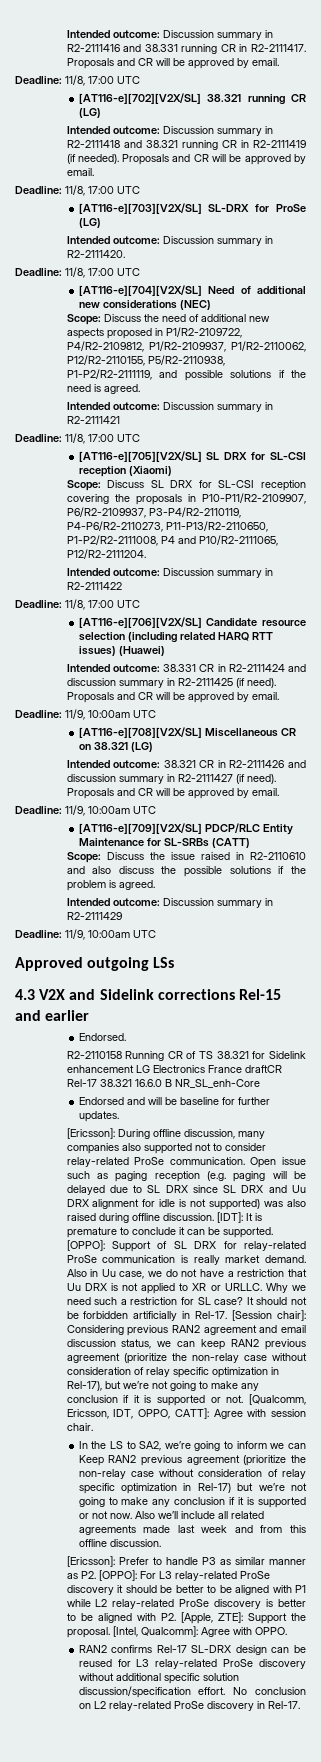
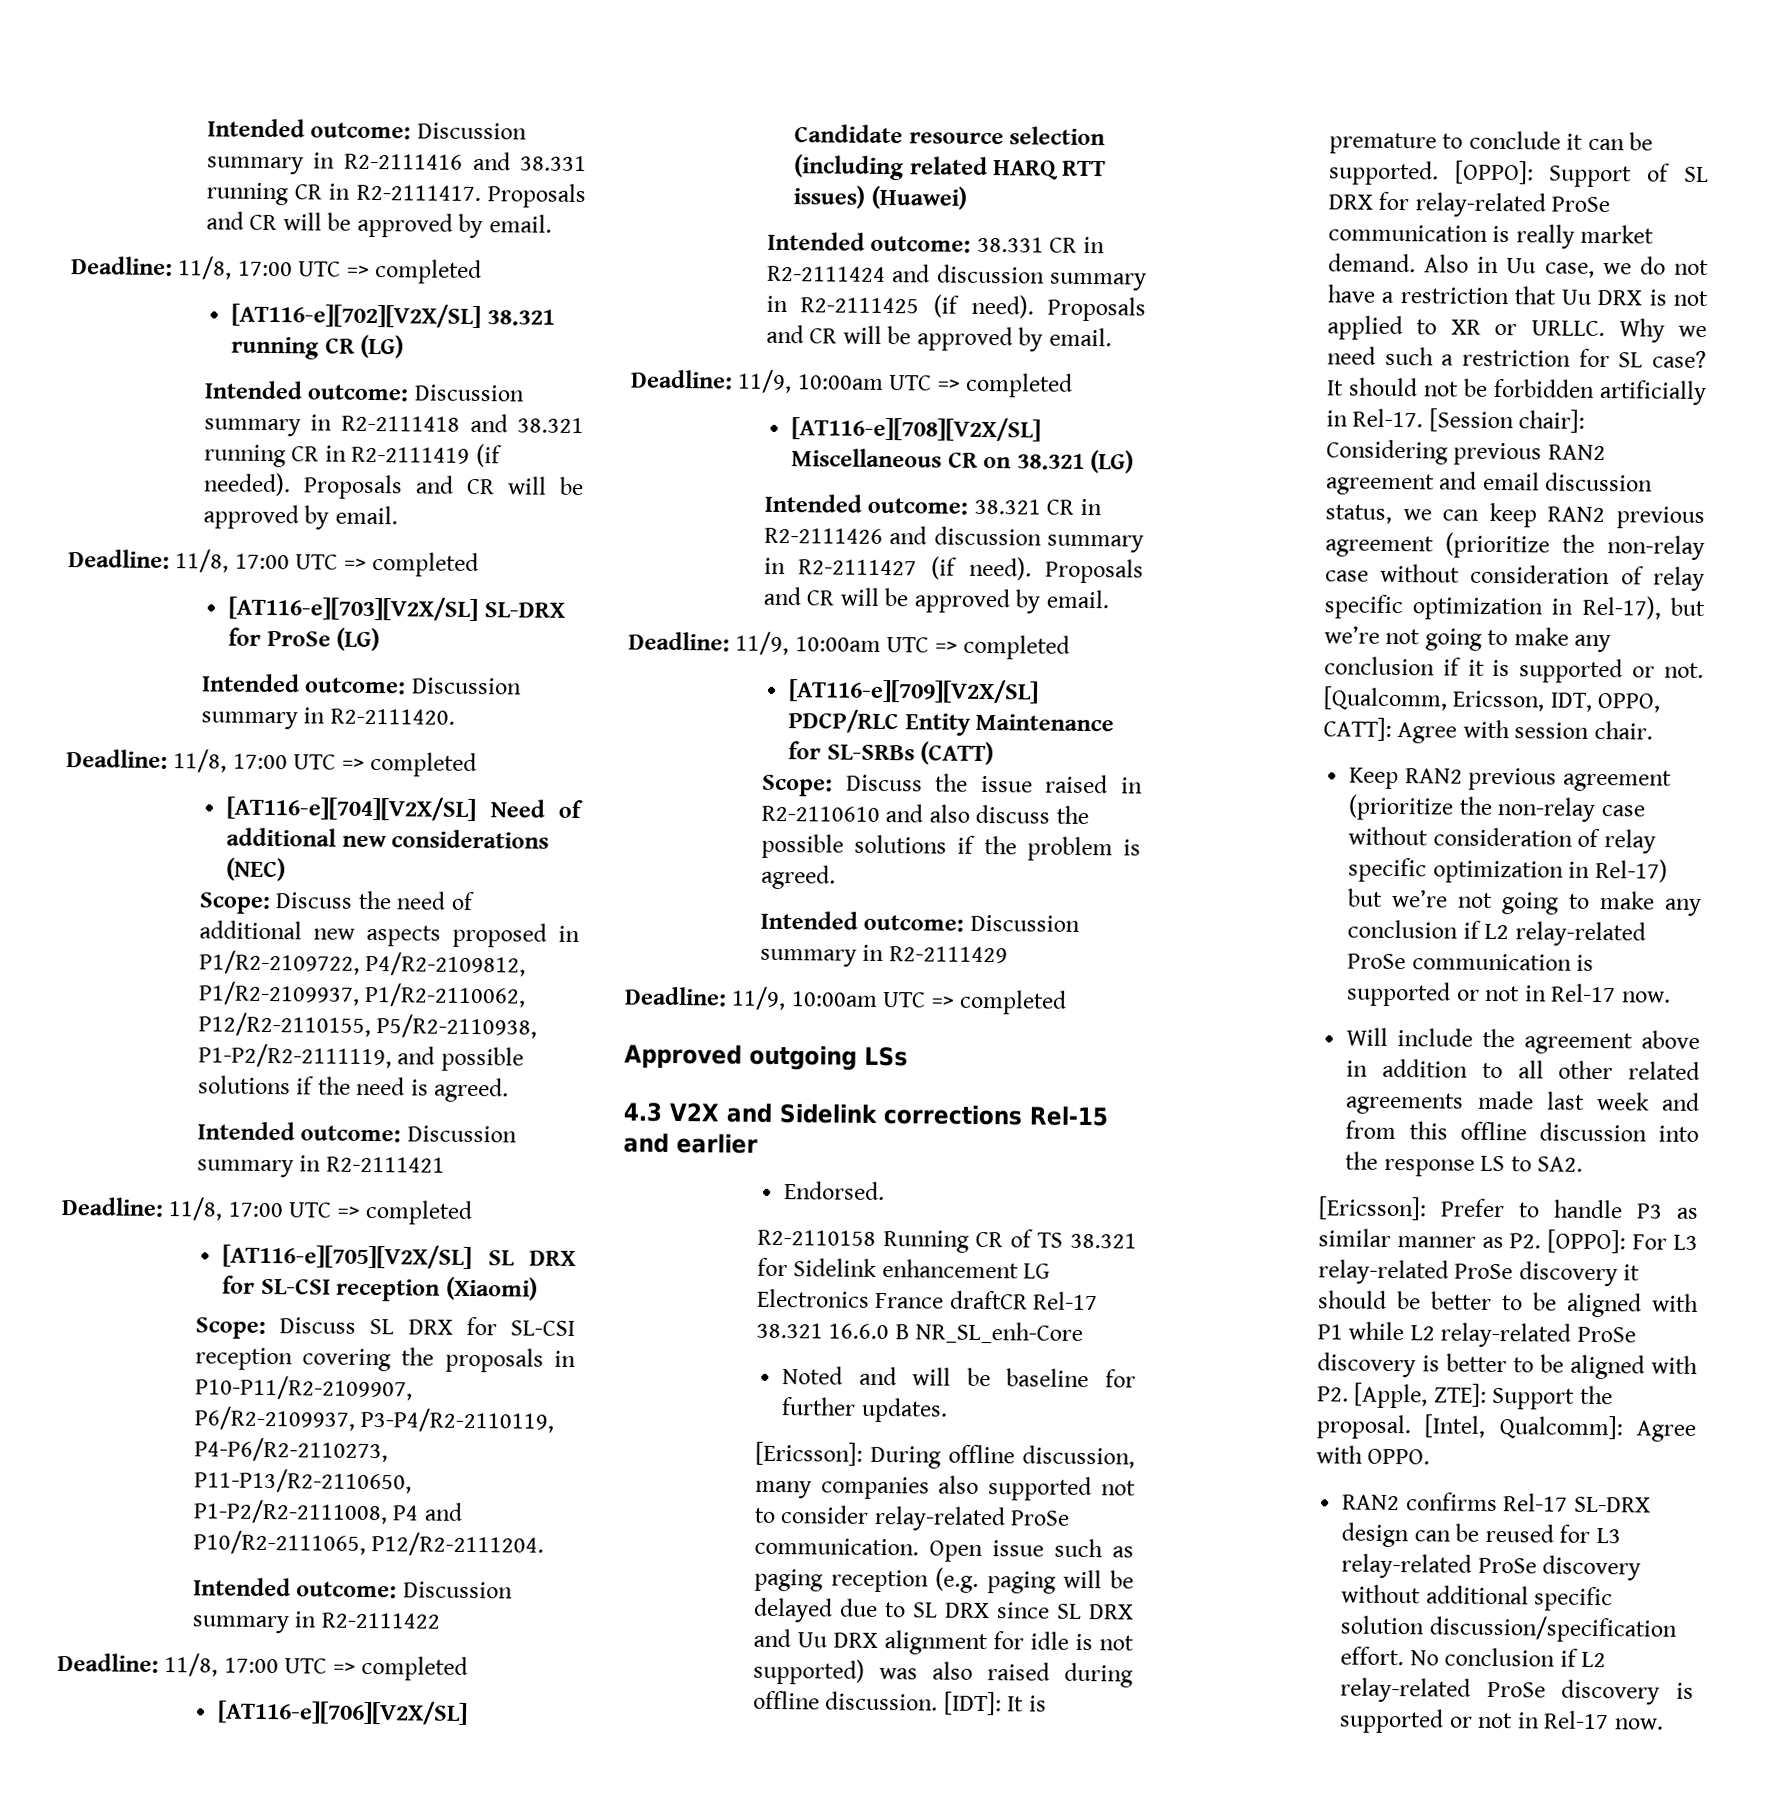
  Intended outcome: Discussion summary in R2-2111416 and 38.331 running CR in R2-2111417. Proposals and CR will be approved by email.
- Deadline: 11/8, 17:00 UTC
+ Deadline: 11/8, 17:00 UTC => completed
  Intended outcome: Discussion summary in R2-2111418 and 38.321 running CR in R2-2111419 (if needed). Proposals and CR will be approved by email.
- Deadline: 11/8, 17:00 UTC
+ Deadline: 11/8, 17:00 UTC => completed
  Intended outcome: Discussion summary in R2-2111420.
- Deadline: 11/8, 17:00 UTC
+ Deadline: 11/8, 17:00 UTC => completed
  Intended outcome: Discussion summary in R2-2111421
- Deadline: 11/8, 17:00 UTC
+ Deadline: 11/8, 17:00 UTC => completed
  Intended outcome: Discussion summary in R2-2111422
- Deadline: 11/8, 17:00 UTC
+ Deadline: 11/8, 17:00 UTC => completed
  Intended outcome: 38.331 CR in R2-2111424 and discussion summary in R2-2111425 (if need). Proposals and CR will be approved by email.
- Deadline: 11/9, 10:00am UTC
+ Deadline: 11/9, 10:00am UTC => completed
  Intended outcome: 38.321 CR in R2-2111426 and discussion summary in R2-2111427 (if need). Proposals and CR will be approved by email.
- Deadline: 11/9, 10:00am UTC
+ Deadline: 11/9, 10:00am UTC => completed
  Intended outcome: Discussion summary in R2-2111429
- Deadline: 11/9, 10:00am UTC
+ Deadline: 11/9, 10:00am UTC => completed
- Endorsed and will be baseline for further updates.
+ Noted and will be baseline for further updates.
- In the LS to SA2, we’re going to inform we can Keep RAN2 previous agreement (prioritize the non-relay case without consideration of relay specific optimization in Rel-17) but we’re not going to make any conclusion if it is supported or not now. Also we’ll include all related agreements made last week and from this offline discussion.
+ Keep RAN2 previous agreement (prioritize the non-relay case without consideration of relay specific optimization in Rel-17) but we’re not going to make any conclusion if L2 relay-related ProSe communication is supported or not in Rel-17 now.
+ Will include the agreement above in addition to all other related agreements made last week and from this offline discussion into the response LS to SA2.
- No conclusion on L2 relay-related ProSe discovery in Rel-17.
+ No conclusion if L2 relay-related ProSe discovery is supported or not in Rel-17 now.

